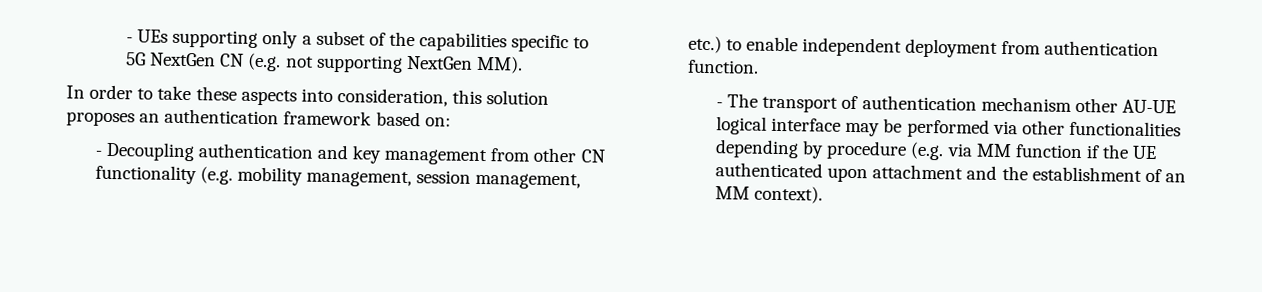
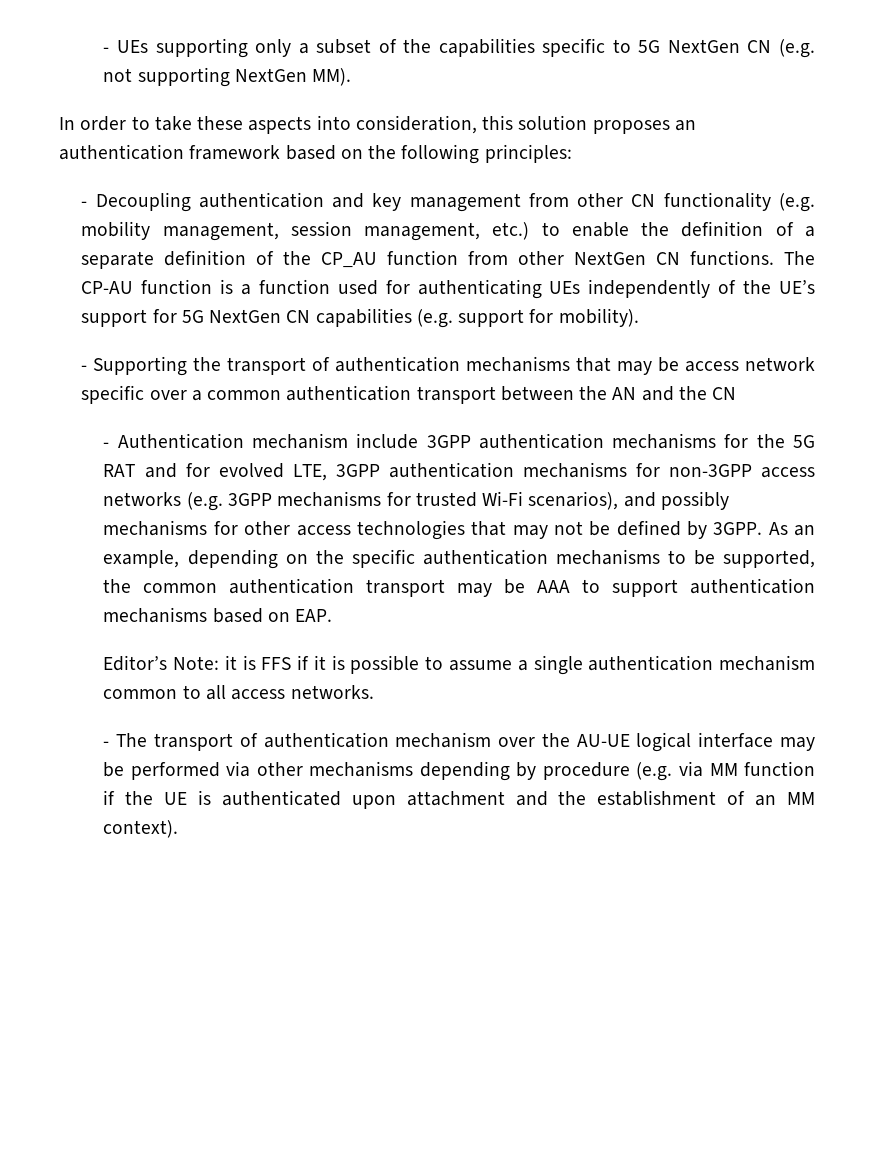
- In order to take these aspects into consideration, this solution proposes an authentication framework based on:
+ In order to take these aspects into consideration, this solution proposes an authentication framework based on the following principles:
- - Decoupling authentication and key management from other CN functionality (e.g. mobility management, session management, etc.) to enable independent deployment from authentication function.
+ - Decoupling authentication and key management from other CN functionality (e.g. mobility management, session management, etc.) to enable the definition of a separate definition of the CP_AU function from other NextGen CN functions. The CP-AU function is a function used for authenticating UEs independently of the UE’s support for 5G NextGen CN capabilities (e.g. support for mobility).
+ - Supporting the transport of authentication mechanisms that may be access network specific over a common authentication transport between the AN and the CN
+ - Authentication mechanism include 3GPP authentication mechanisms for the 5G RAT and for evolved LTE, 3GPP authentication mechanisms for non-3GPP access networks (e.g. 3GPP mechanisms for trusted Wi-Fi scenarios), and possibly mechanisms for other access technologies that may not be defined by 3GPP. As an example, depending on the specific authentication mechanisms to be supported, the common authentication transport may be AAA to support authentication mechanisms based on EAP.
+ Editor’s Note: it is FFS if it is possible to assume a single authentication mechanism common to all access networks.
- - The transport of authentication mechanism other AU-UE logical interface may be performed via other functionalities depending by procedure (e.g. via MM function if the UE authenticated upon attachment and the establishment of an MM context).
+ - The transport of authentication mechanism over the AU-UE logical interface may be performed via other mechanisms depending by procedure (e.g. via MM function if the UE is authenticated upon attachment and the establishment of an MM context).

